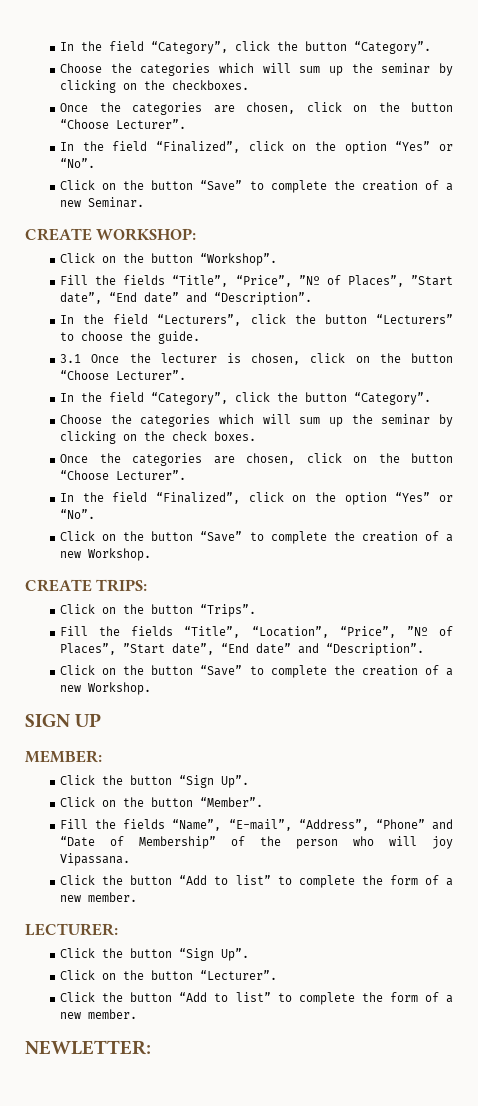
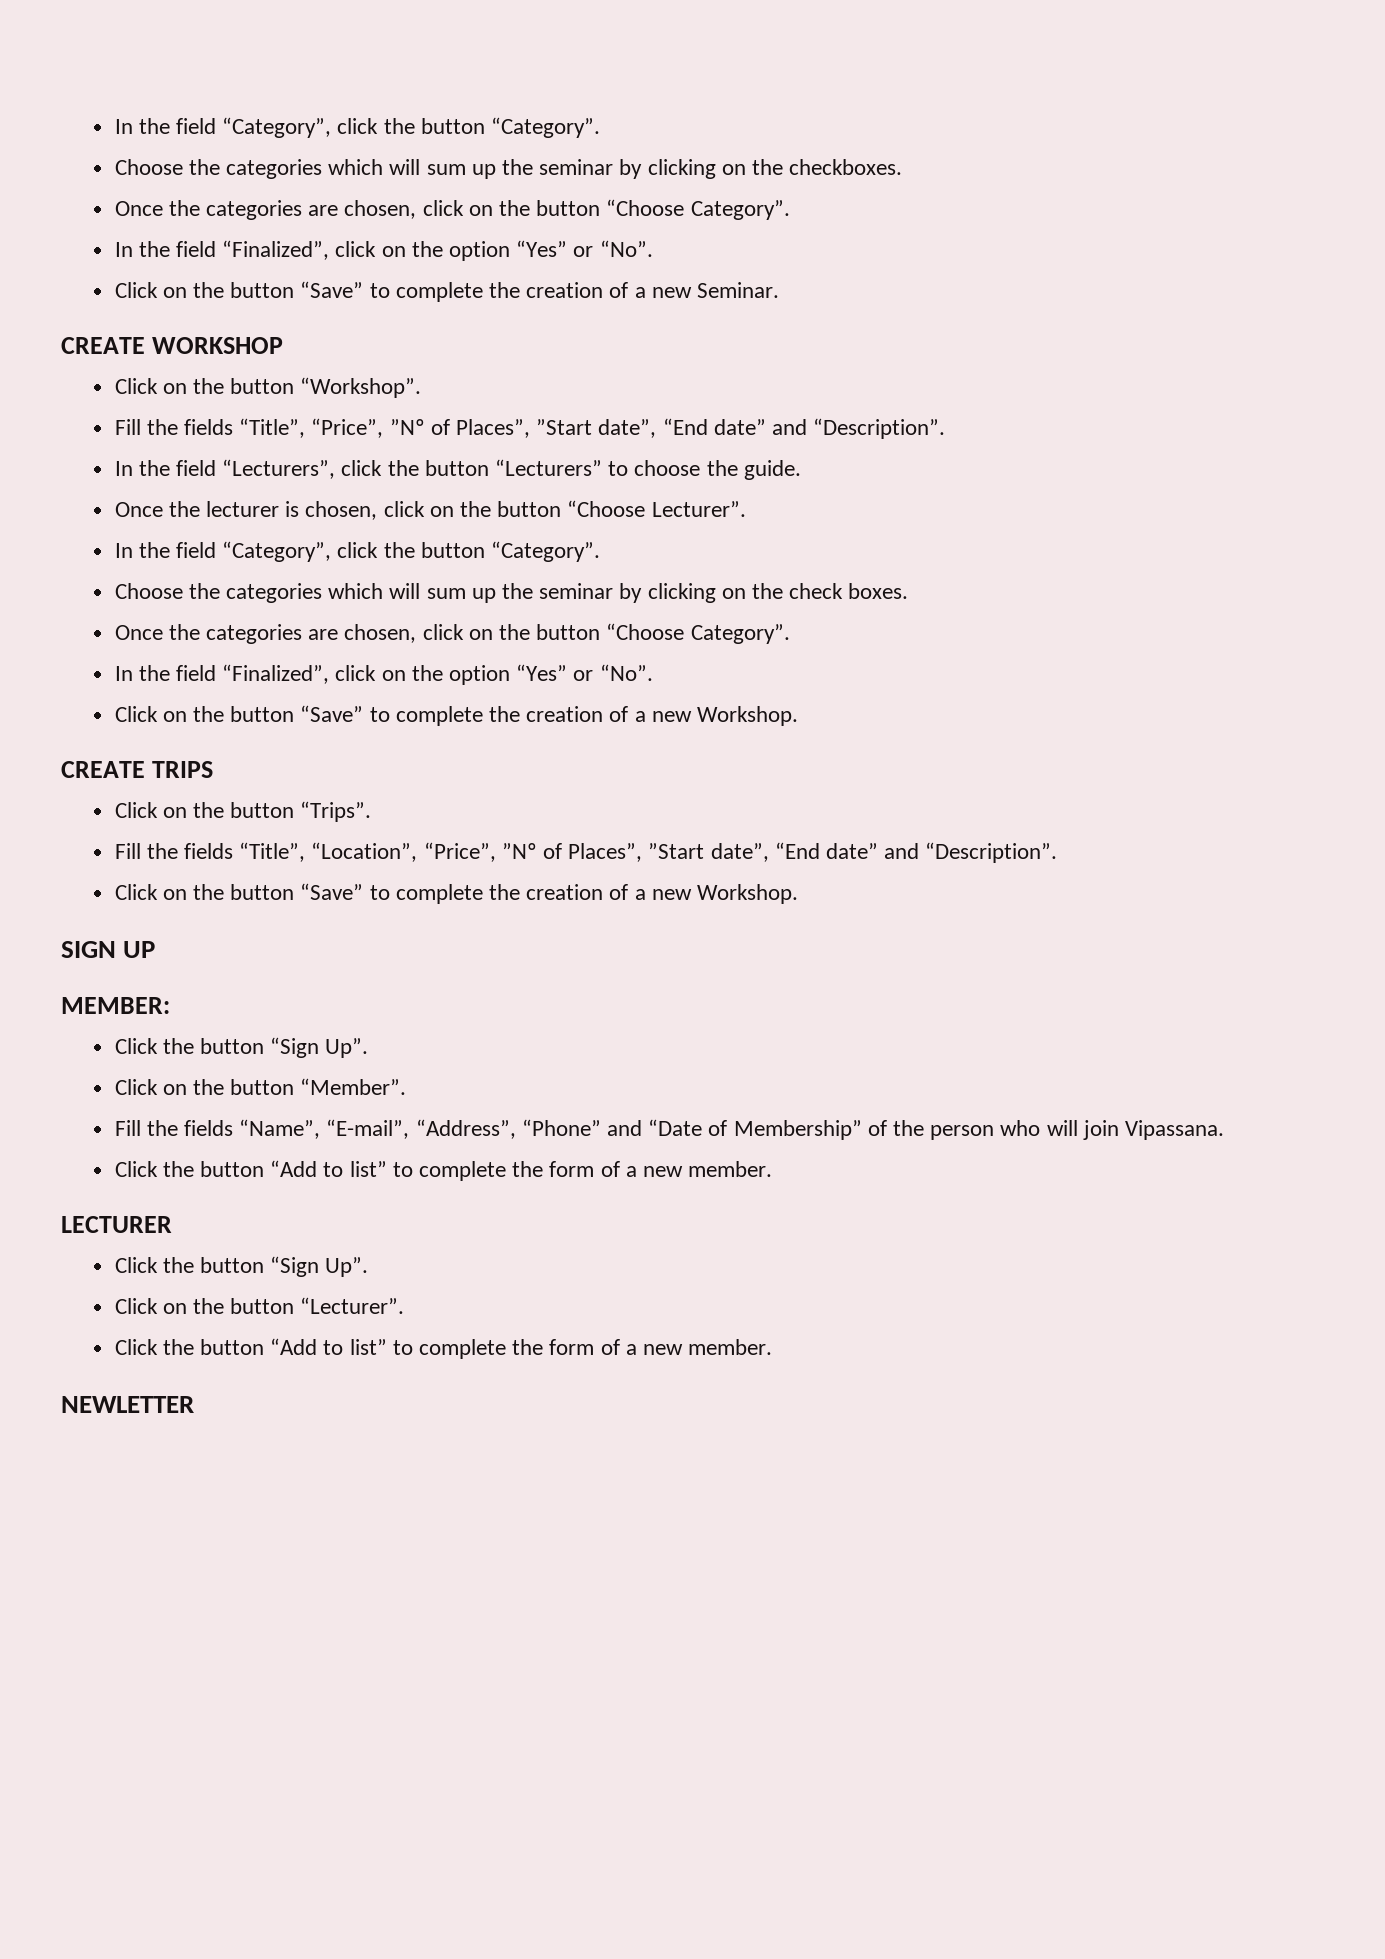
  Choose the categories which will sum up the seminar by clicking on the checkboxes.
- Once the categories are chosen, click on the button “Choose Lecturer”.
+ Once the categories are chosen, click on the button “Choose Category”.
- CREATE WORKSHOP:
+ CREATE WORKSHOP
- 3.1 Once the lecturer is chosen, click on the button “Choose Lecturer”.
+ Once the lecturer is chosen, click on the button “Choose Lecturer”.
  Choose the categories which will sum up the seminar by clicking on the check boxes.
- Once the categories are chosen, click on the button “Choose Lecturer”.
+ Once the categories are chosen, click on the button “Choose Category”.
- CREATE TRIPS:
+ CREATE TRIPS
- Fill the fields “Name”, “E-mail”, “Address”, “Phone” and “Date of Membership” of the person who will joy Vipassana.
+ Fill the fields “Name”, “E-mail”, “Address”, “Phone” and “Date of Membership” of the person who will join Vipassana.
- LECTURER:
+ LECTURER
- NEWLETTER:
+ NEWLETTER

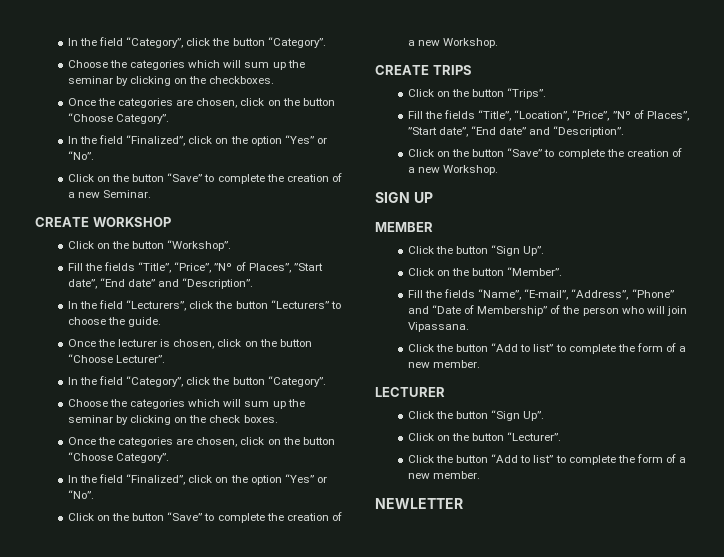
- MEMBER:
+ MEMBER

